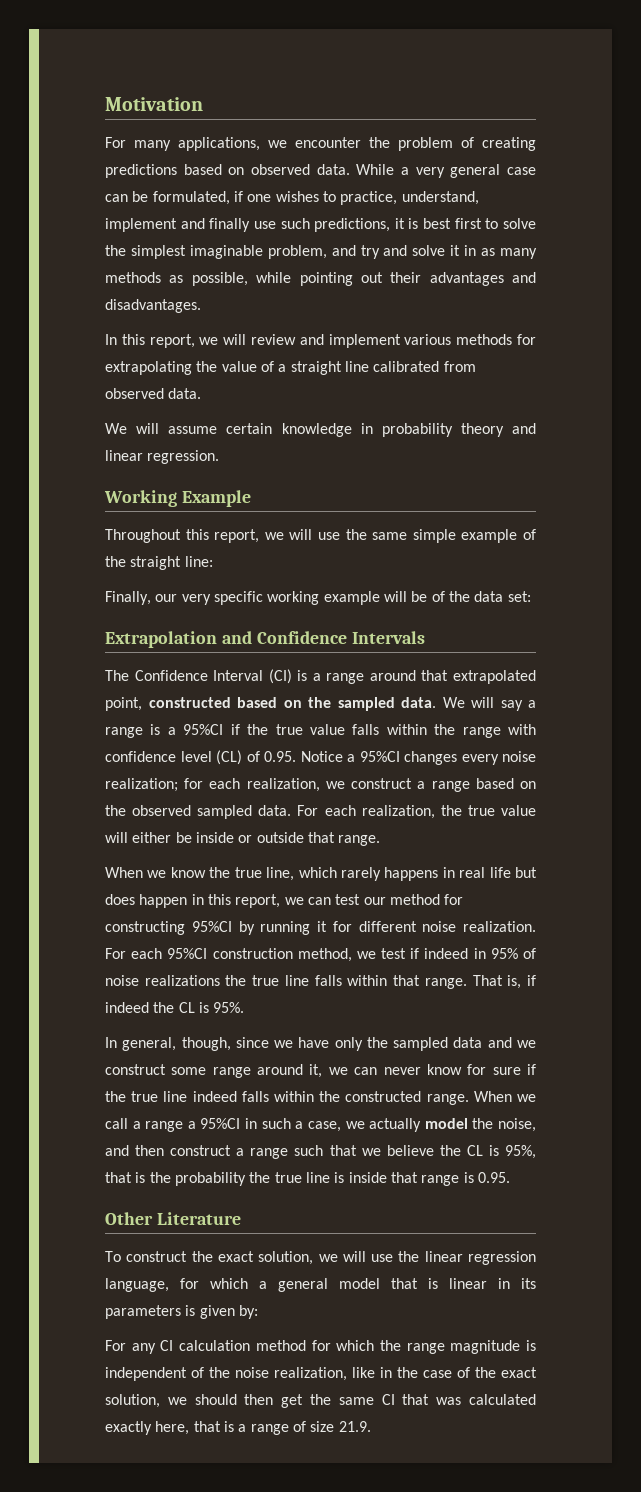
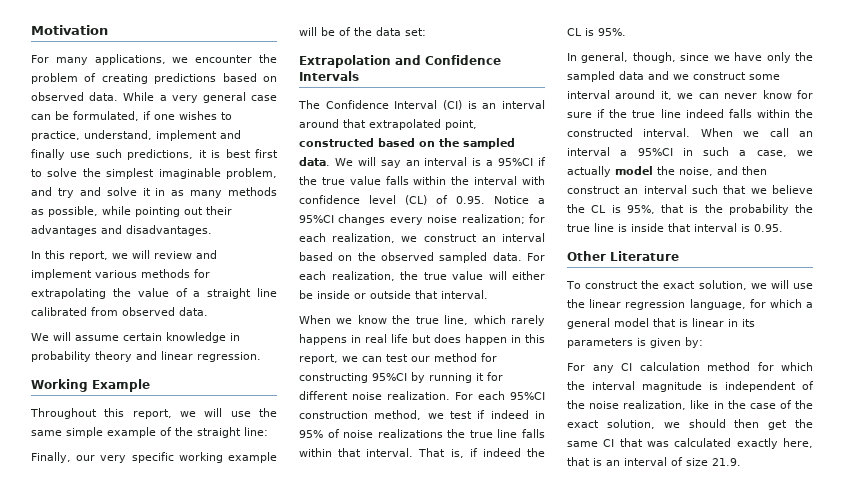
- The Confidence Interval (CI) is a range around that extrapolated point, constructed based on the sampled data.
+ The Confidence Interval (CI) is an interval around that extrapolated point, constructed based on the sampled data.
- We will say a range is a 95%CI if the true value falls within the range with confidence level (CL) of 0.95. Notice a 95%CI changes every noise realization; for each realization, we construct a range based on the observed sampled data.
+ We will say an interval is a 95%CI if the true value falls within the interval with confidence level (CL) of 0.95. Notice a 95%CI changes every noise realization; for each realization, we construct an interval based on the observed sampled data.
- For each realization, the true value will either be inside or outside that range.
+ For each realization, the true value will either be inside or outside that interval.
- For each 95%CI construction method, we test if indeed in 95% of noise realizations the true line falls within that range.
+ For each 95%CI construction method, we test if indeed in 95% of noise realizations the true line falls within that interval.
- In general, though, since we have only the sampled data and we construct some range around it, we can never know for sure if the true line indeed falls within the constructed range.
+ In general, though, since we have only the sampled data and we construct some interval around it, we can never know for sure if the true line indeed falls within the constructed interval.
- When we call a range a 95%CI in such a case, we actually model the noise, and then construct a range such that we believe the CL is 95%, that is the probability the true line is inside that range is 0.95.
+ When we call an interval a 95%CI in such a case, we actually model the noise, and then construct an interval such that we believe the CL is 95%, that is the probability the true line is inside that interval is 0.95.
- For any CI calculation method for which the range magnitude is independent of the noise realization, like in the case of the exact solution, we should then get the same CI that was calculated exactly here, that is a range of size 21.9.
+ For any CI calculation method for which the interval magnitude is independent of the noise realization, like in the case of the exact solution, we should then get the same CI that was calculated exactly here, that is an interval of size 21.9.

